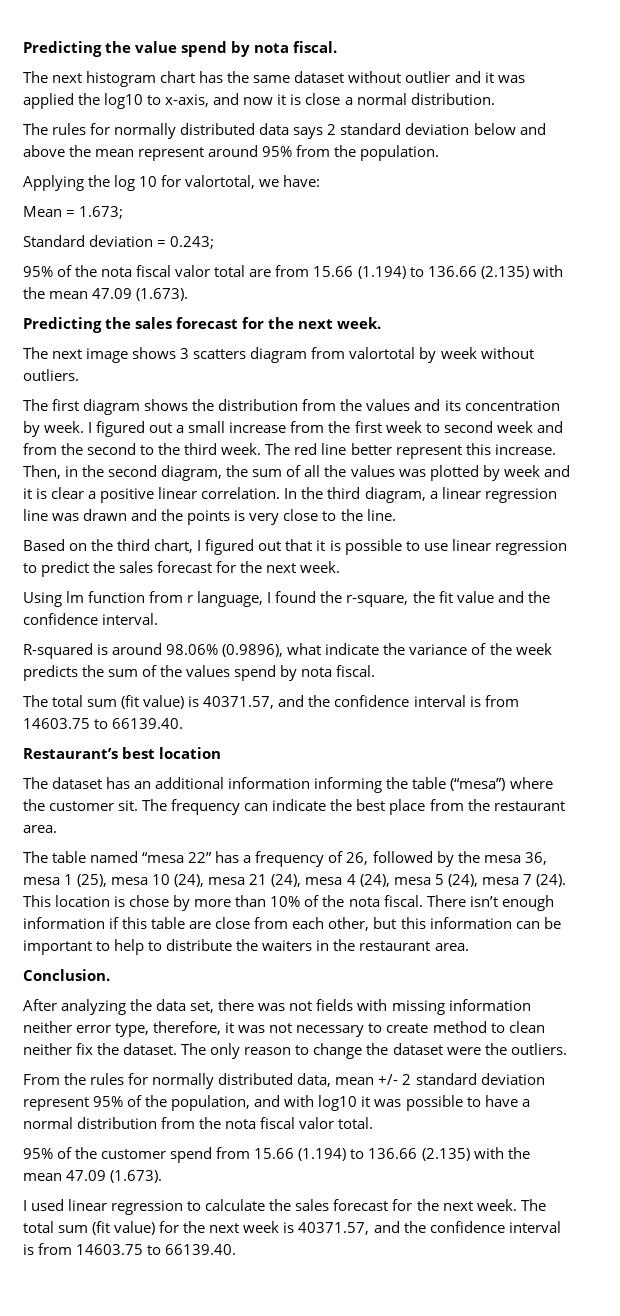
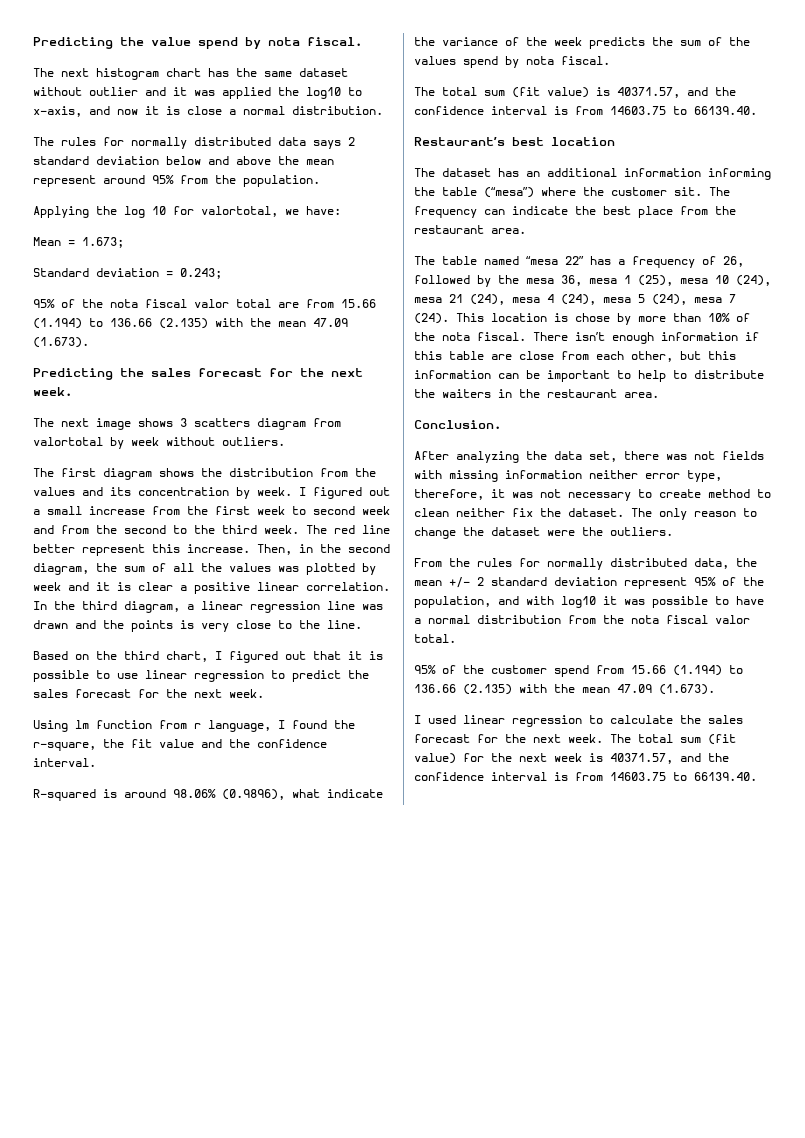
- From the rules for normally distributed data, mean +/- 2 standard deviation represent 95% of the population, and with log10 it was possible to have a normal distribution from the nota fiscal valor total.
+ From the rules for normally distributed data, the mean +/- 2 standard deviation represent 95% of the population, and with log10 it was possible to have a normal distribution from the nota fiscal valor total.

